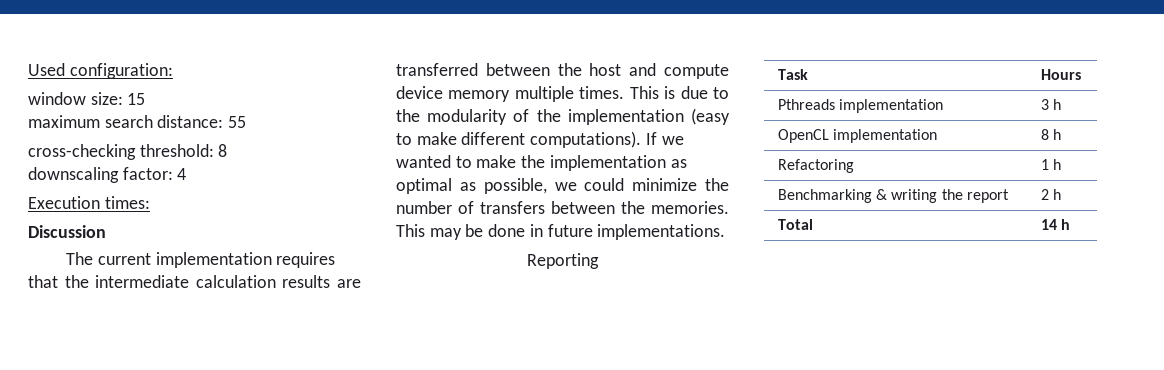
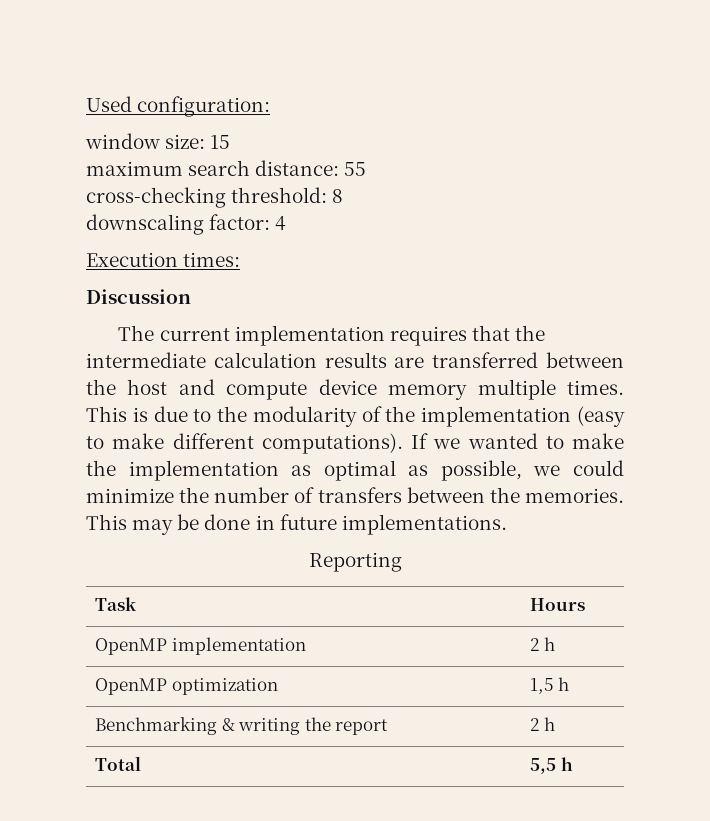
- Pthreads implementation | 3 h
- OpenCL implementation | 8 h
- Refactoring | 1 h
+ OpenMP implementation | 2 h
+ OpenMP optimization | 1,5 h
- Total | 14 h
+ Total | 5,5 h

